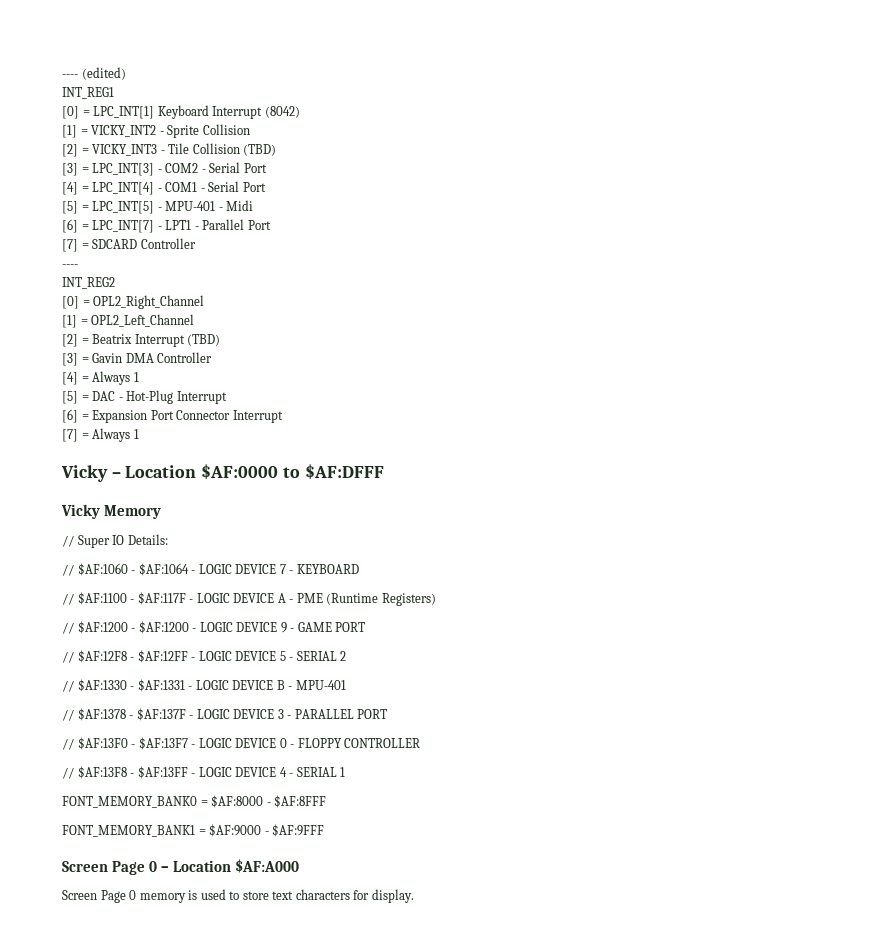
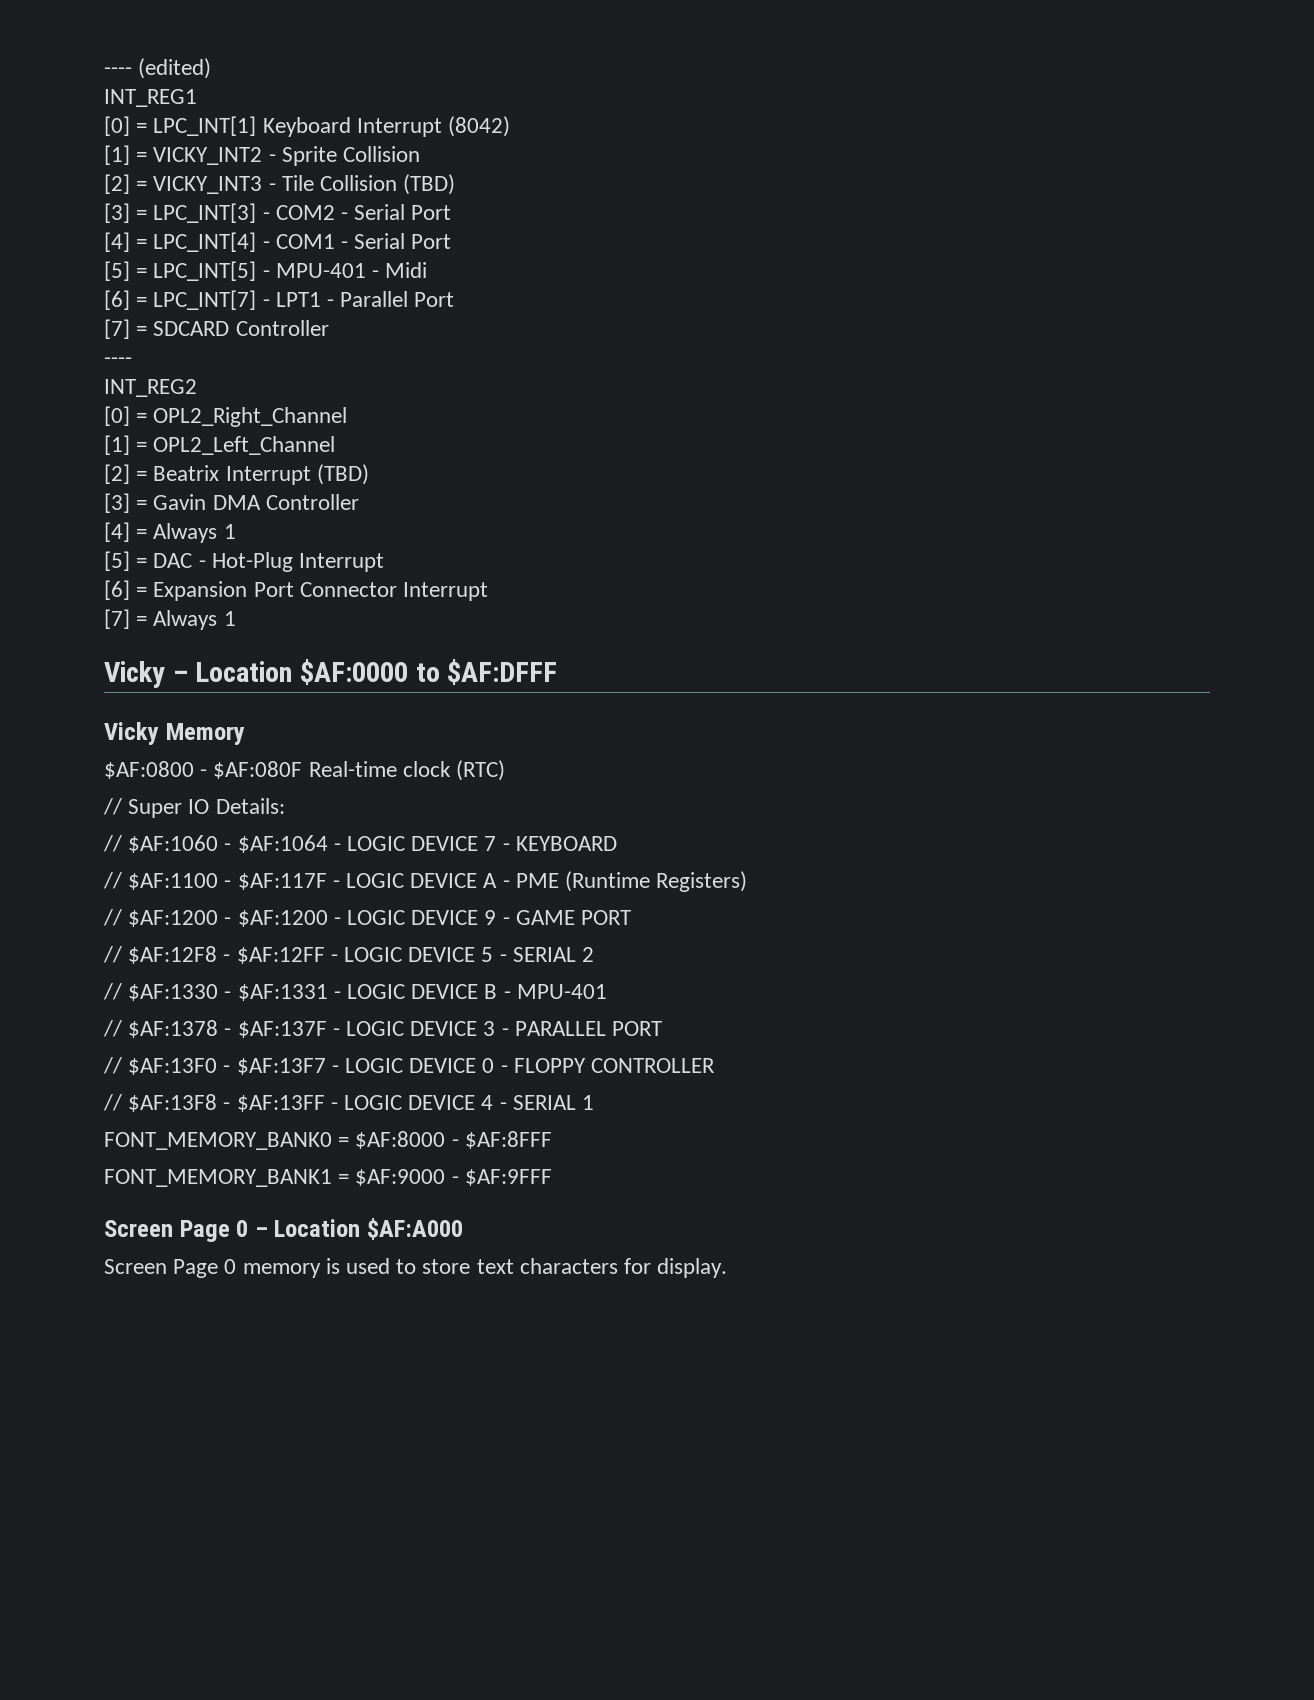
+ $AF:0800 - $AF:080F Real-time clock (RTC)

